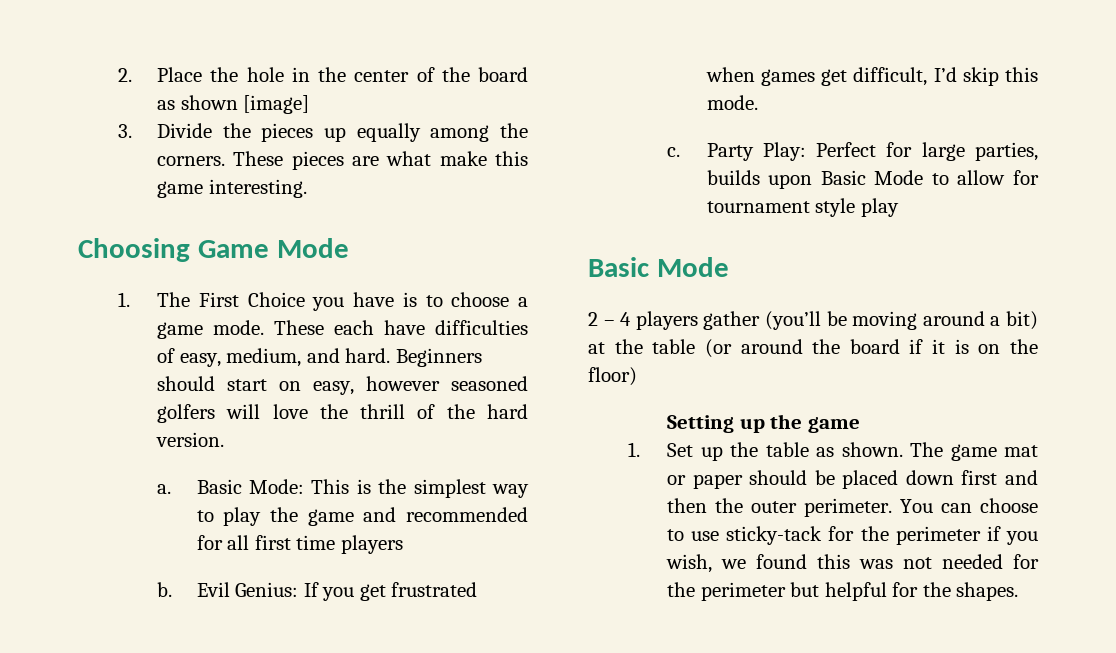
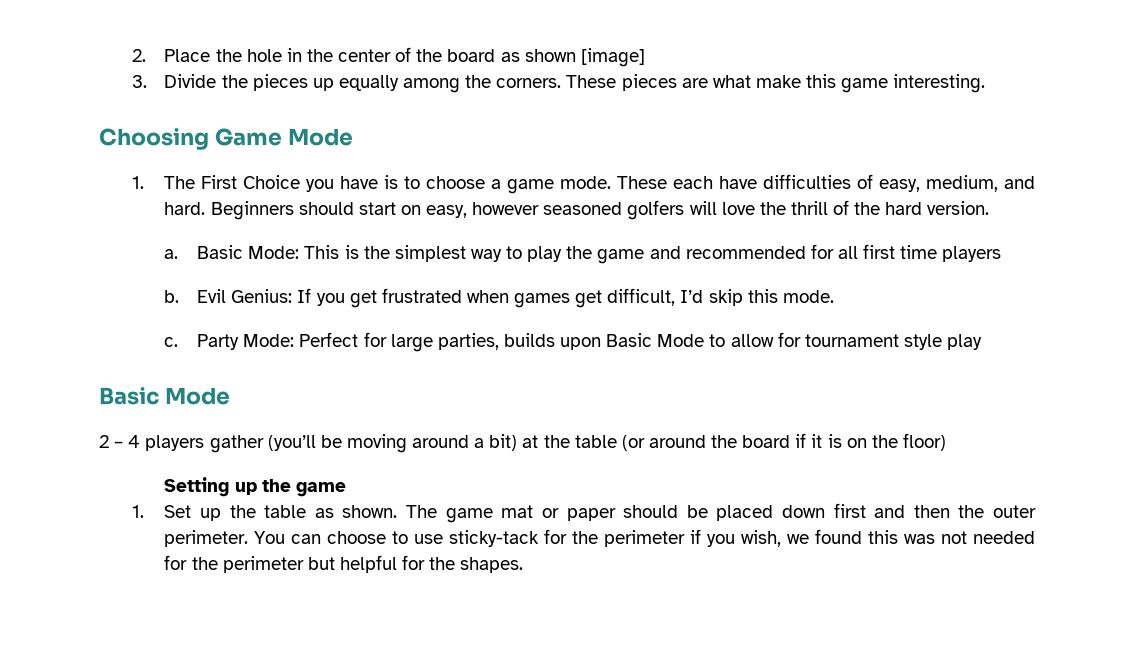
- Party Play: Perfect for large parties, builds upon Basic Mode to allow for tournament style play
+ Party Mode: Perfect for large parties, builds upon Basic Mode to allow for tournament style play

